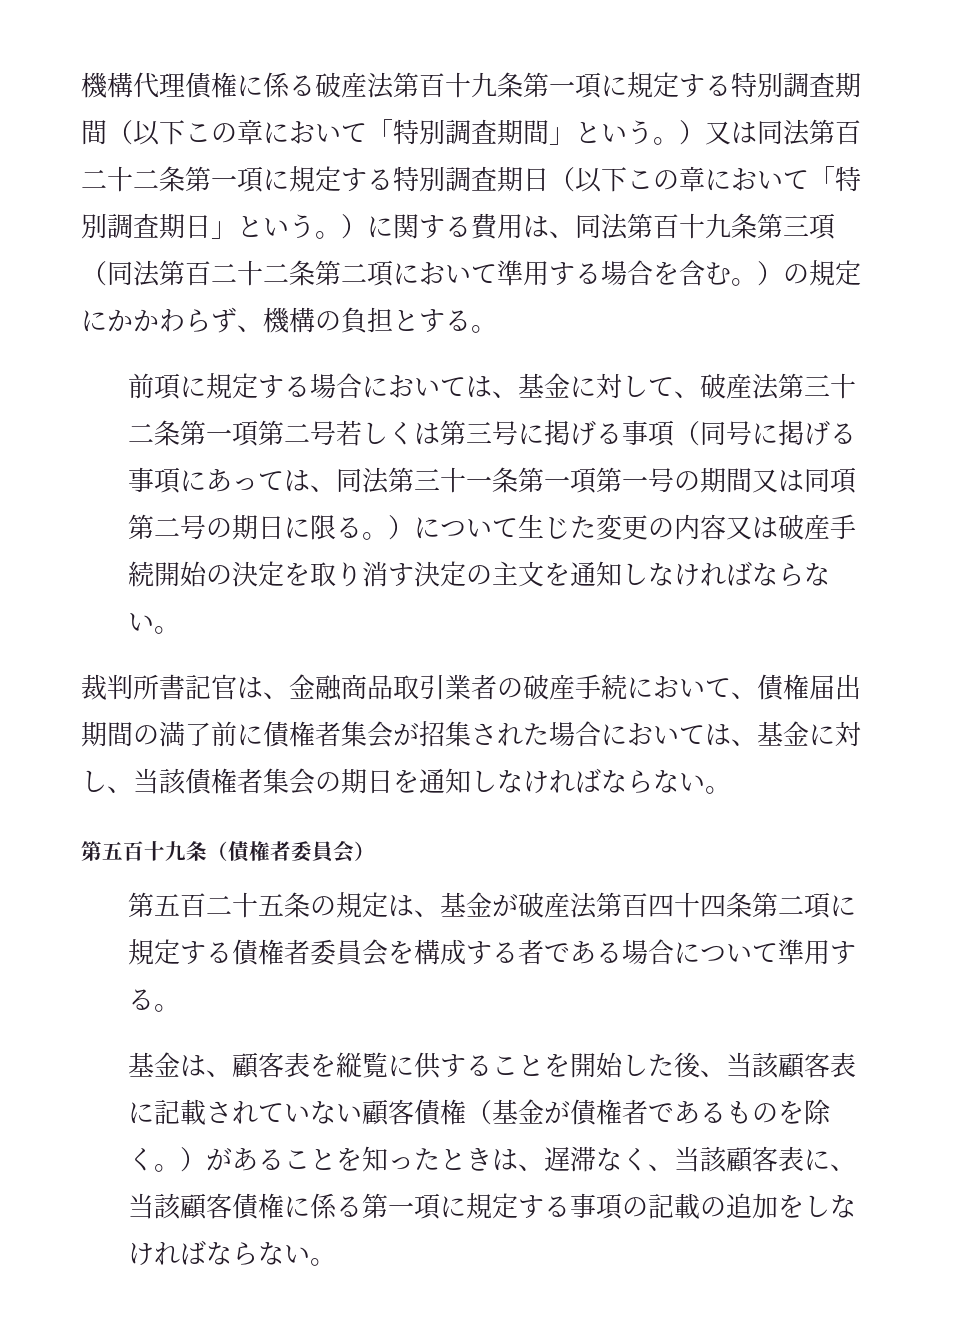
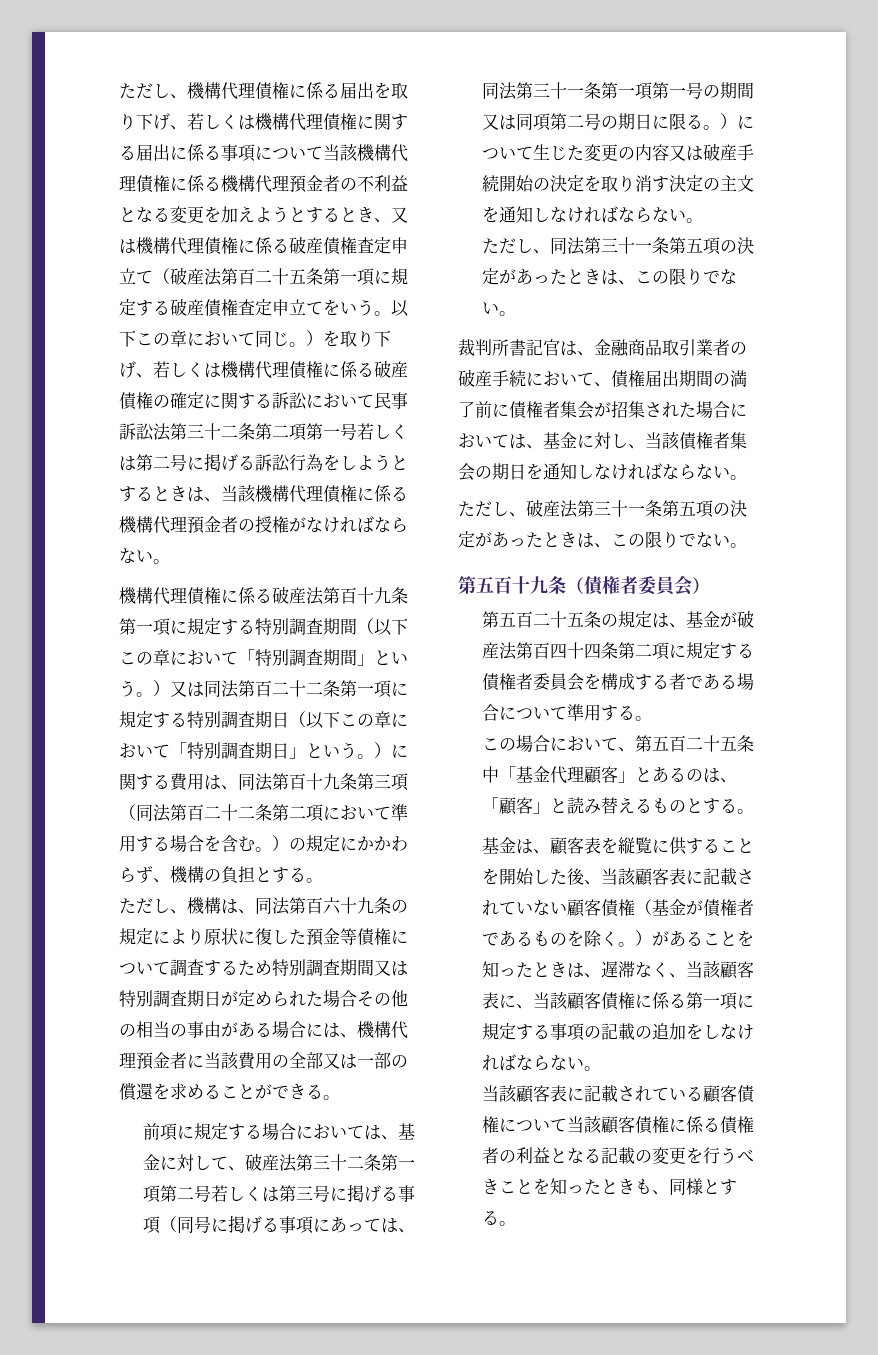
+ ただし、機構代理債権に係る届出を取り下げ、若しくは機構代理債権に関する届出に係る事項について当該機構代理債権に係る機構代理預金者の不利益となる変更を加えようとするとき、又は機構代理債権に係る破産債権査定申立て（破産法第百二十五条第一項に規定する破産債権査定申立てをいう。以下この章において同じ。）を取り下げ、若しくは機構代理債権に係る破産債権の確定に関する訴訟において民事訴訟法第三十二条第二項第一号若しくは第二号に掲げる訴訟行為をしようとするときは、当該機構代理債権に係る機構代理預金者の授権がなければならない。
+ ただし、機構は、同法第百六十九条の規定により原状に復した預金等債権について調査するため特別調査期間又は特別調査期日が定められた場合その他の相当の事由がある場合には、機構代理預金者に当該費用の全部又は一部の償還を求めることができる。
+ ただし、同法第三十一条第五項の決定があったときは、この限りでない。
+ ただし、破産法第三十一条第五項の決定があったときは、この限りでない。
+ この場合において、第五百二十五条中「基金代理顧客」とあるのは、「顧客」と読み替えるものとする。
+ 当該顧客表に記載されている顧客債権について当該顧客債権に係る債権者の利益となる記載の変更を行うべきことを知ったときも、同様とする。

